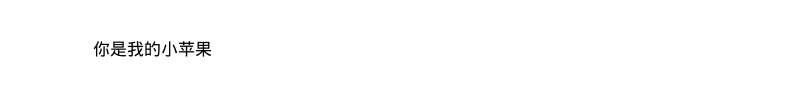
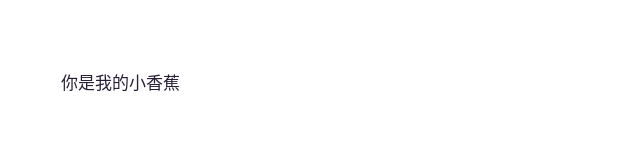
- 你是我的小苹果
+ 你是我的小香蕉

